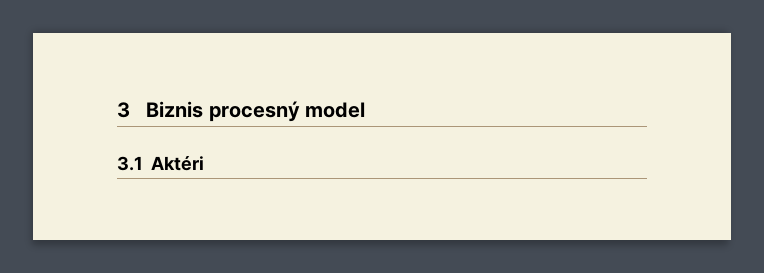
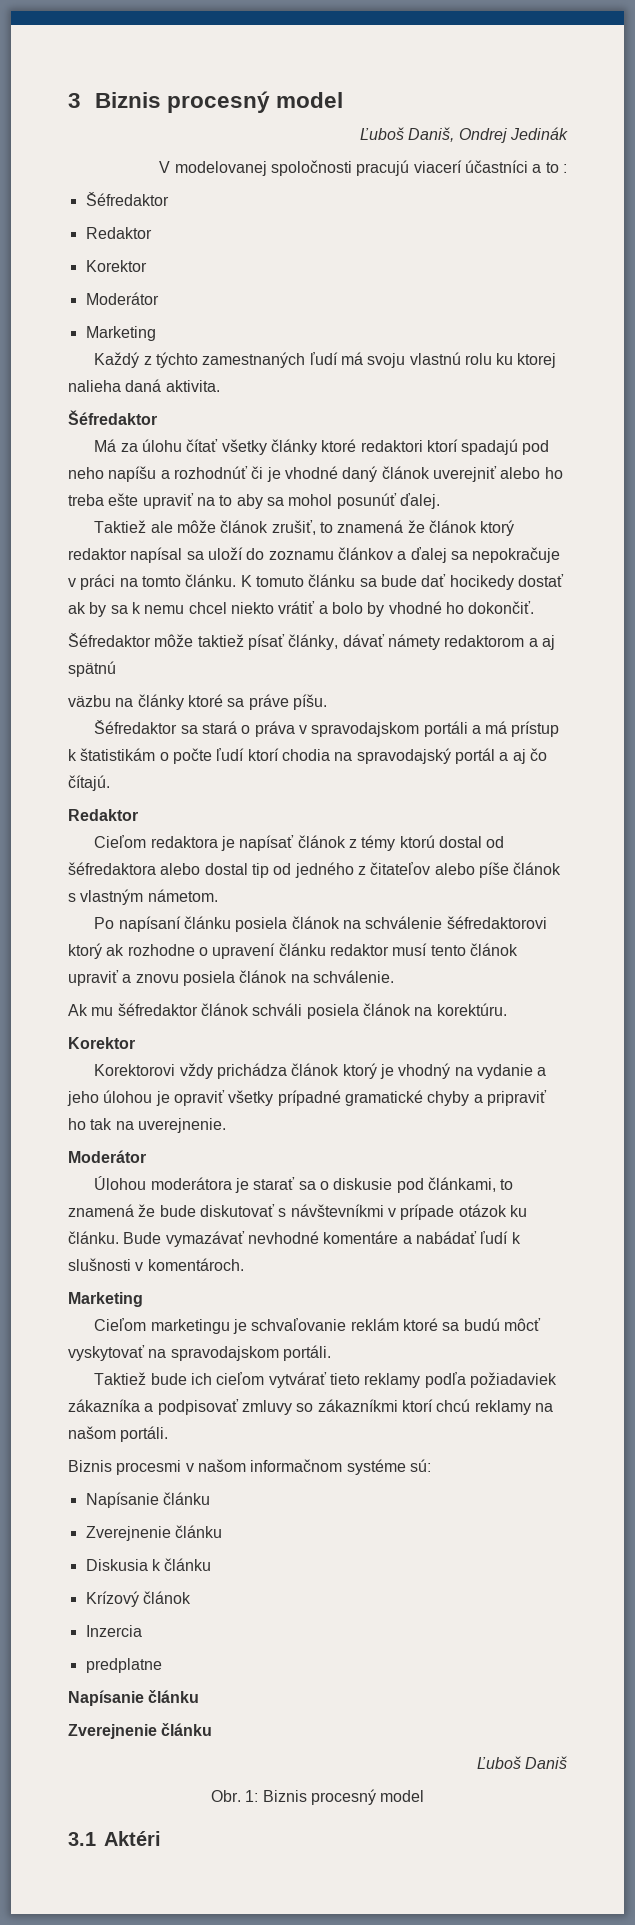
+ Ľuboš Daniš, Ondrej Jedinák
+ V modelovanej spoločnosti pracujú viacerí účastníci a to :
+ Šéfredaktor
+ Redaktor
+ Korektor
+ Moderátor
+ Marketing
+ Každý z týchto zamestnaných ľudí má svoju vlastnú rolu ku ktorej nalieha daná aktivita.
+ Šéfredaktor
+ Má za úlohu čítať všetky články ktoré redaktori ktorí spadajú pod neho napíšu a rozhodnúť či je vhodné daný článok uverejniť alebo ho treba ešte upraviť na to aby sa mohol posunúť ďalej.
+ Taktiež ale môže článok zrušiť, to znamená že článok ktorý redaktor napísal sa uloží do zoznamu článkov a ďalej sa nepokračuje v práci na tomto článku. K tomuto článku sa bude dať hocikedy dostať ak by sa k nemu chcel niekto vrátiť a bolo by vhodné ho dokončiť.
+ Šéfredaktor môže taktiež písať články, dávať námety redaktorom a aj spätnú
+ väzbu na články ktoré sa práve píšu.
+ Šéfredaktor sa stará o práva v spravodajskom portáli a má prístup k štatistikám o počte ľudí ktorí chodia na spravodajský portál a aj čo čítajú.
+ Redaktor
+ Cieľom redaktora je napísať článok z témy ktorú dostal od šéfredaktora alebo dostal tip od jedného z čitateľov alebo píše článok s vlastným námetom.
+ Po napísaní článku posiela článok na schválenie šéfredaktorovi ktorý ak rozhodne o upravení článku redaktor musí tento článok upraviť a znovu posiela článok na schválenie.
+ Ak mu šéfredaktor článok schváli posiela článok na korektúru.
+ Korektor
+ Korektorovi vždy prichádza článok ktorý je vhodný na vydanie a jeho úlohou je opraviť všetky prípadné gramatické chyby a pripraviť ho tak na uverejnenie.
+ Moderátor
+ Úlohou moderátora je starať sa o diskusie pod článkami, to znamená že bude diskutovať s návštevníkmi v prípade otázok ku článku. Bude vymazávať nevhodné komentáre a nabádať ľudí k slušnosti v komentároch.
+ Marketing
+ Cieľom marketingu je schvaľovanie reklám ktoré sa budú môcť vyskytovať na spravodajskom portáli.
+ Taktiež bude ich cieľom vytvárať tieto reklamy podľa požiadaviek zákazníka a podpisovať zmluvy so zákazníkmi ktorí chcú reklamy na našom portáli.
+ Biznis procesmi v našom informačnom systéme sú:
+ Napísanie článku
+ Zverejnenie článku
+ Diskusia k článku
+ Krízový článok
+ Inzercia
+ predplatne
+ Napísanie článku
+ Zverejnenie článku
+ Ľuboš Daniš
+ Obr. 1: Biznis procesný model

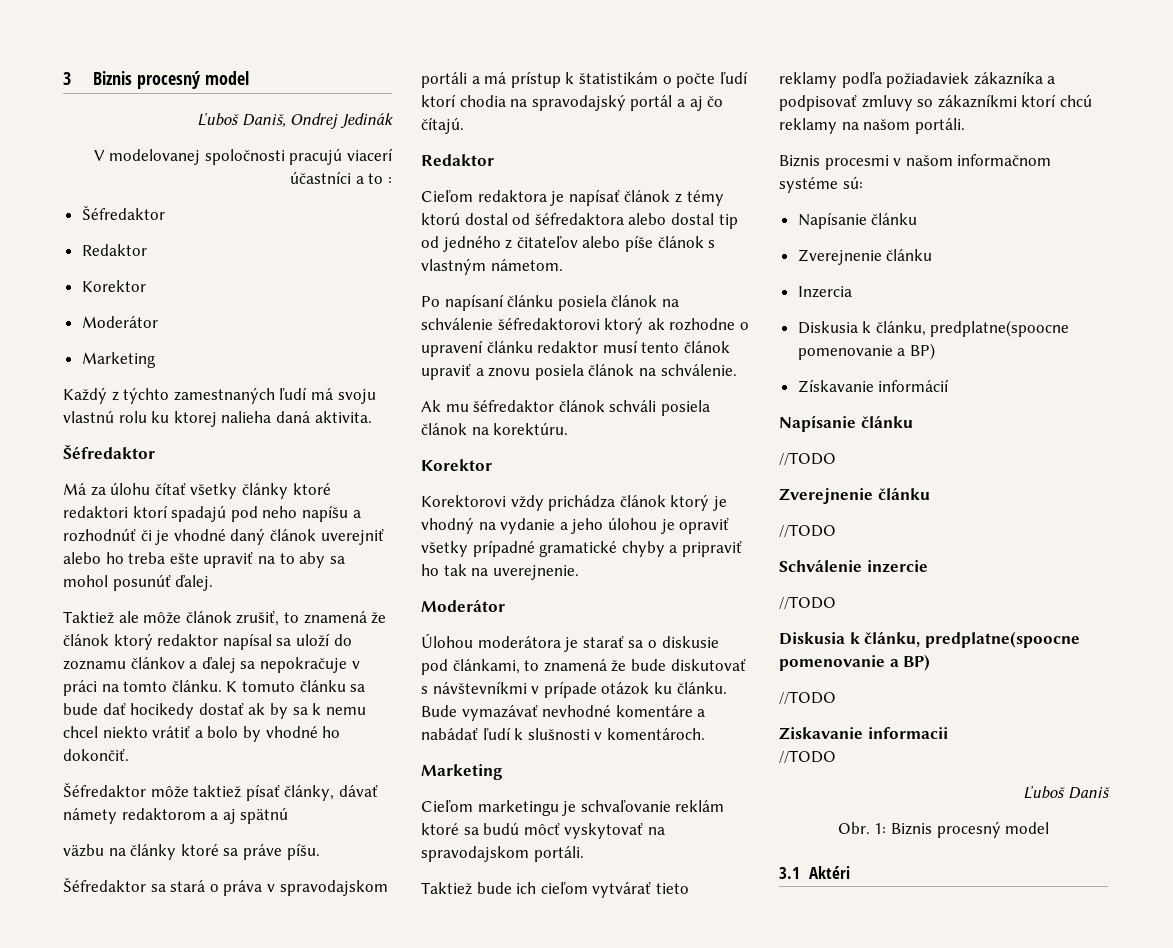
- Diskusia k článku
- Krízový článok
  Inzercia
- predplatne
+ Diskusia k článku, predplatne(spoocne pomenovanie a BP)
+ Získavanie informácií
  Napísanie článku
+ //TODO
  Zverejnenie článku
+ //TODO
+ Schválenie inzercie
+ //TODO
+ Diskusia k článku, predplatne(spoocne pomenovanie a BP)
+ //TODO
+ Ziskavanie informacii
+ //TODO

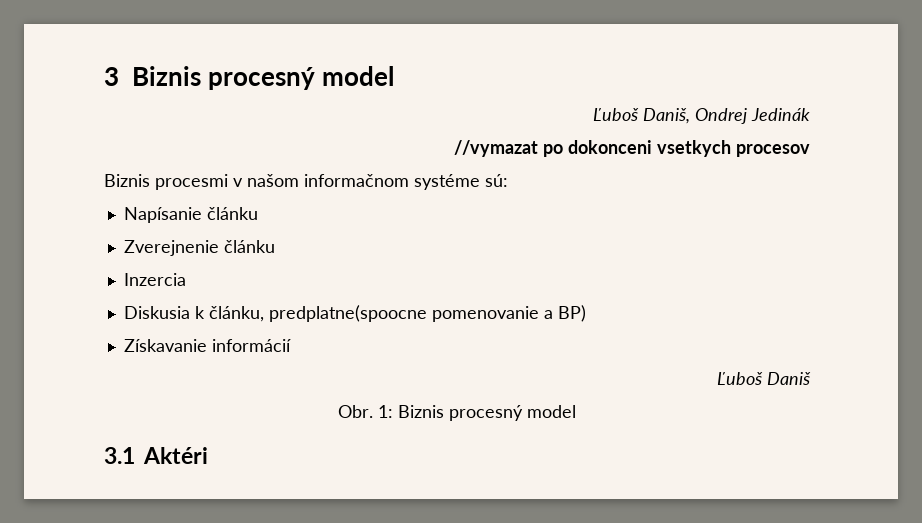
- V modelovanej spoločnosti pracujú viacerí účastníci a to :
- Šéfredaktor
- Redaktor
- Korektor
- Moderátor
- Marketing
- Každý z týchto zamestnaných ľudí má svoju vlastnú rolu ku ktorej nalieha daná aktivita.
- Šéfredaktor
- Má za úlohu čítať všetky články ktoré redaktori ktorí spadajú pod neho napíšu a rozhodnúť či je vhodné daný článok uverejniť alebo ho treba ešte upraviť na to aby sa mohol posunúť ďalej.
- Taktiež ale môže článok zrušiť, to znamená že článok ktorý redaktor napísal sa uloží do zoznamu článkov a ďalej sa nepokračuje v práci na tomto článku. K tomuto článku sa bude dať hocikedy dostať ak by sa k nemu chcel niekto vrátiť a bolo by vhodné ho dokončiť.
- Šéfredaktor môže taktiež písať články, dávať námety redaktorom a aj spätnú
- väzbu na články ktoré sa práve píšu.
- Šéfredaktor sa stará o práva v spravodajskom portáli a má prístup k štatistikám o počte ľudí ktorí chodia na spravodajský portál a aj čo čítajú.
- Redaktor
- Cieľom redaktora je napísať článok z témy ktorú dostal od šéfredaktora alebo dostal tip od jedného z čitateľov alebo píše článok s vlastným námetom.
- Po napísaní článku posiela článok na schválenie šéfredaktorovi ktorý ak rozhodne o upravení článku redaktor musí tento článok upraviť a znovu posiela článok na schválenie.
- Ak mu šéfredaktor článok schváli posiela článok na korektúru.
- Korektor
- Korektorovi vždy prichádza článok ktorý je vhodný na vydanie a jeho úlohou je opraviť všetky prípadné gramatické chyby a pripraviť ho tak na uverejnenie.
- Moderátor
- Úlohou moderátora je starať sa o diskusie pod článkami, to znamená že bude diskutovať s návštevníkmi v prípade otázok ku článku. Bude vymazávať nevhodné komentáre a nabádať ľudí k slušnosti v komentároch.
- Marketing
- Cieľom marketingu je schvaľovanie reklám ktoré sa budú môcť vyskytovať na spravodajskom portáli.
- Taktiež bude ich cieľom vytvárať tieto reklamy podľa požiadaviek zákazníka a podpisovať zmluvy so zákazníkmi ktorí chcú reklamy na našom portáli.
+ //vymazat po dokonceni vsetkych procesov
  Získavanie informácií
- Napísanie článku
- //TODO
- Zverejnenie článku
- //TODO
- Schválenie inzercie
- //TODO
- Diskusia k článku, predplatne(spoocne pomenovanie a BP)
- //TODO
- Ziskavanie informacii
- //TODO

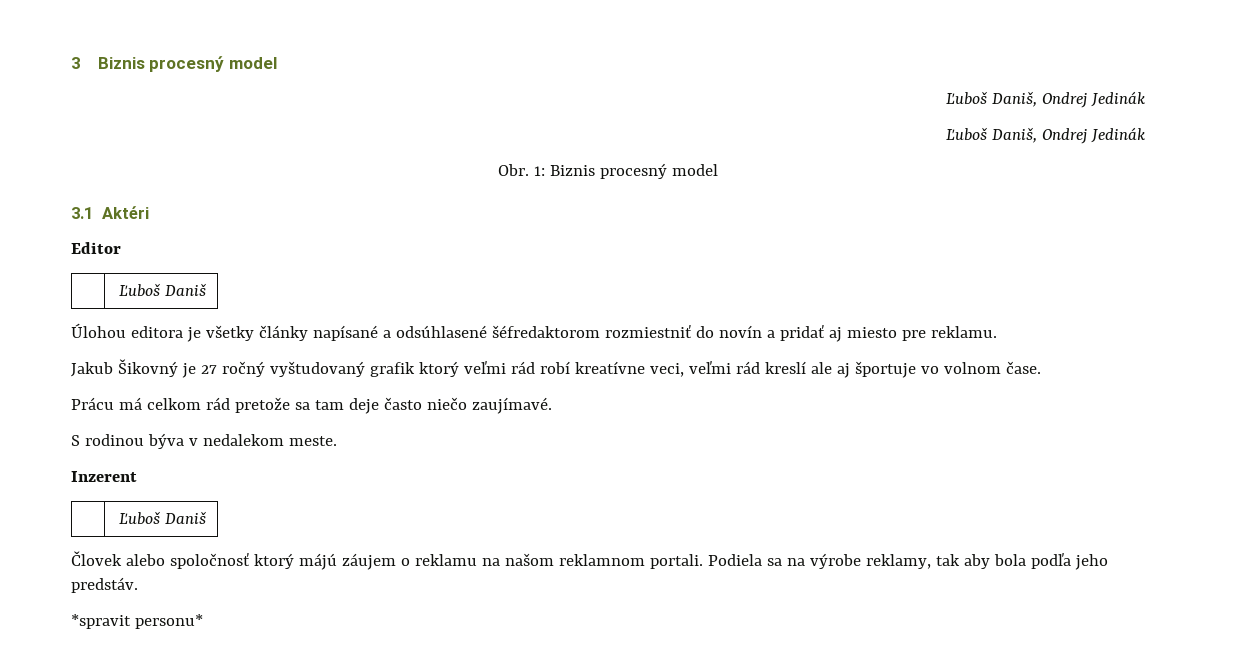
  3 Biznis procesný model
  Ľuboš Daniš, Ondrej Jedinák
- //vymazat po dokonceni vsetkych procesov
- Biznis procesmi v našom informačnom systéme sú:
- Napísanie článku
- Zverejnenie článku
- Inzercia
- Diskusia k článku, predplatne(spoocne pomenovanie a BP)
- Získavanie informácií
- Ľuboš Daniš
+ Ľuboš Daniš, Ondrej Jedinák
+ Editor
+ | Ľuboš Daniš
+ Úlohou editora je všetky články napísané a odsúhlasené šéfredaktorom rozmiestniť do novín a pridať aj miesto pre reklamu.
+ Jakub Šikovný je 27 ročný vyštudovaný grafik ktorý veľmi rád robí kreatívne veci, veľmi rád kreslí ale aj športuje vo volnom čase.
+ Prácu má celkom rád pretože sa tam deje často niečo zaujímavé.
+ S rodinou býva v nedalekom meste.
+ Inzerent
+ | Ľuboš Daniš
+ Človek alebo spoločnosť ktorý májú záujem o reklamu na našom reklamnom portali. Podiela sa na výrobe reklamy, tak aby bola podľa jeho predstáv.
+ *spravit personu*

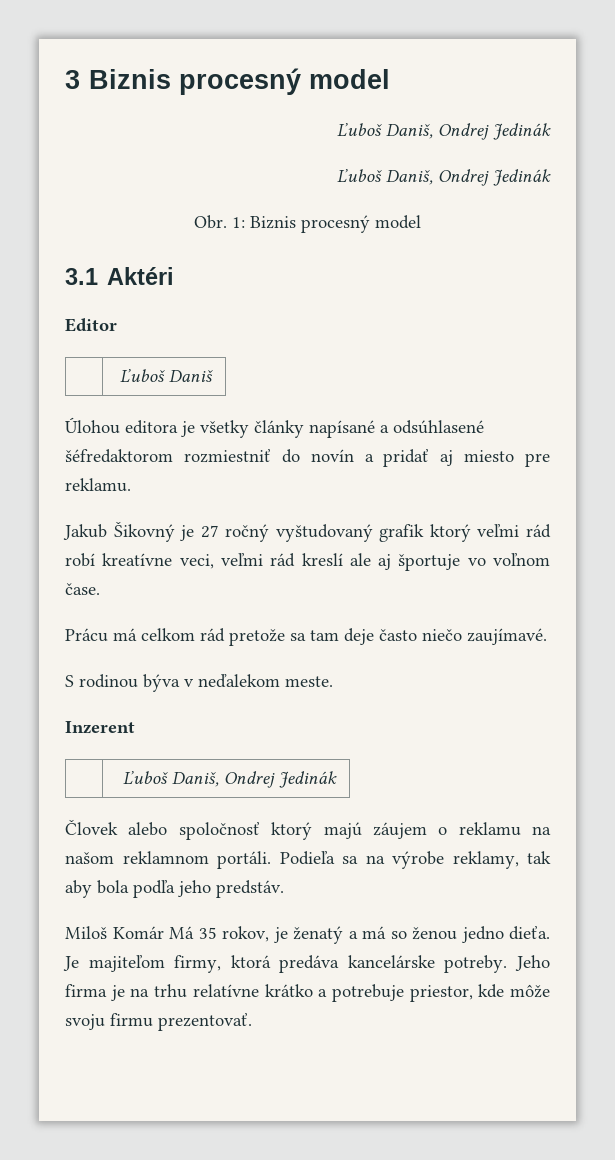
- Jakub Šikovný je 27 ročný vyštudovaný grafik ktorý veľmi rád robí kreatívne veci, veľmi rád kreslí ale aj športuje vo volnom čase.
+ Jakub Šikovný je 27 ročný vyštudovaný grafik ktorý veľmi rád robí kreatívne veci, veľmi rád kreslí ale aj športuje vo voľnom čase.
- S rodinou býva v nedalekom meste.
+ S rodinou býva v neďalekom meste.
  Inzerent
- | Ľuboš Daniš
+ | Ľuboš Daniš, Ondrej Jedinák
- Človek alebo spoločnosť ktorý májú záujem o reklamu na našom reklamnom portali. Podiela sa na výrobe reklamy, tak aby bola podľa jeho predstáv.
+ Človek alebo spoločnosť ktorý majú záujem o reklamu na našom reklamnom portáli. Podieľa sa na výrobe reklamy, tak aby bola podľa jeho predstáv.
- *spravit personu*
+ Miloš Komár Má 35 rokov, je ženatý a má so ženou jedno dieťa. Je majiteľom firmy, ktorá predáva kancelárske potreby. Jeho firma je na trhu relatívne krátko a potrebuje priestor, kde môže svoju firmu prezentovať.

